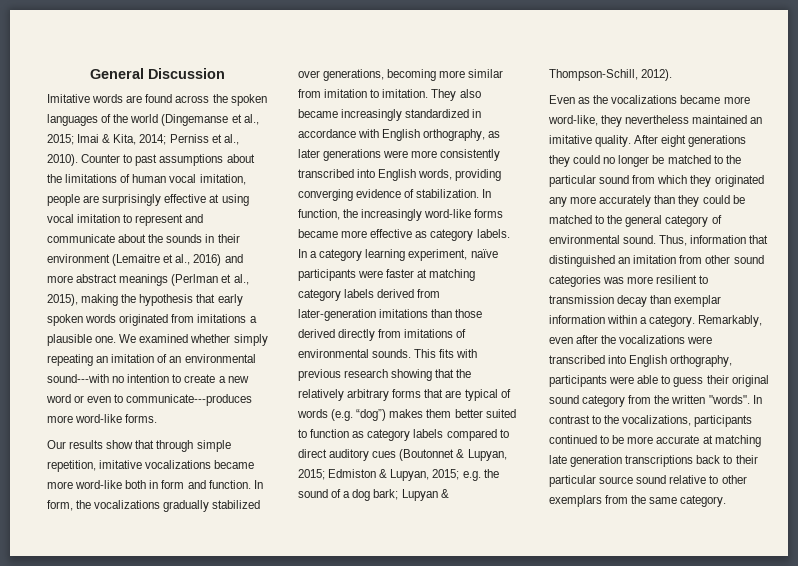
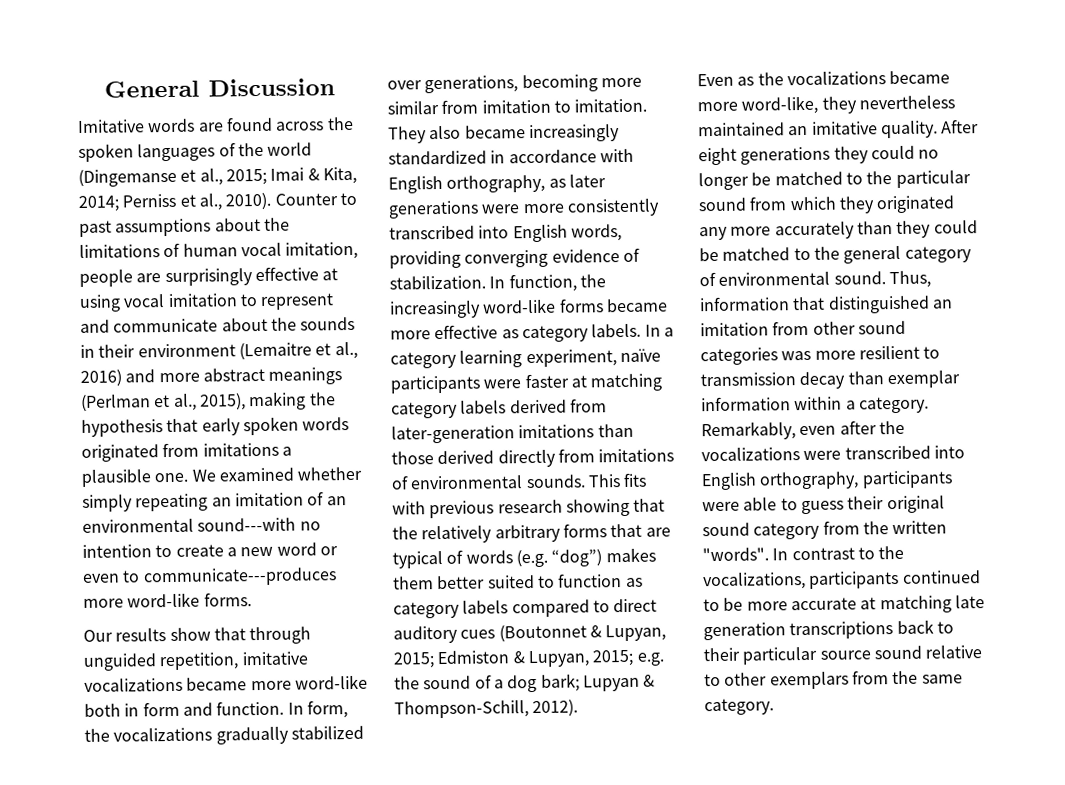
- Our results show that through simple repetition, imitative vocalizations became more word-like both in form and function.
+ Our results show that through unguided repetition, imitative vocalizations became more word-like both in form and function.

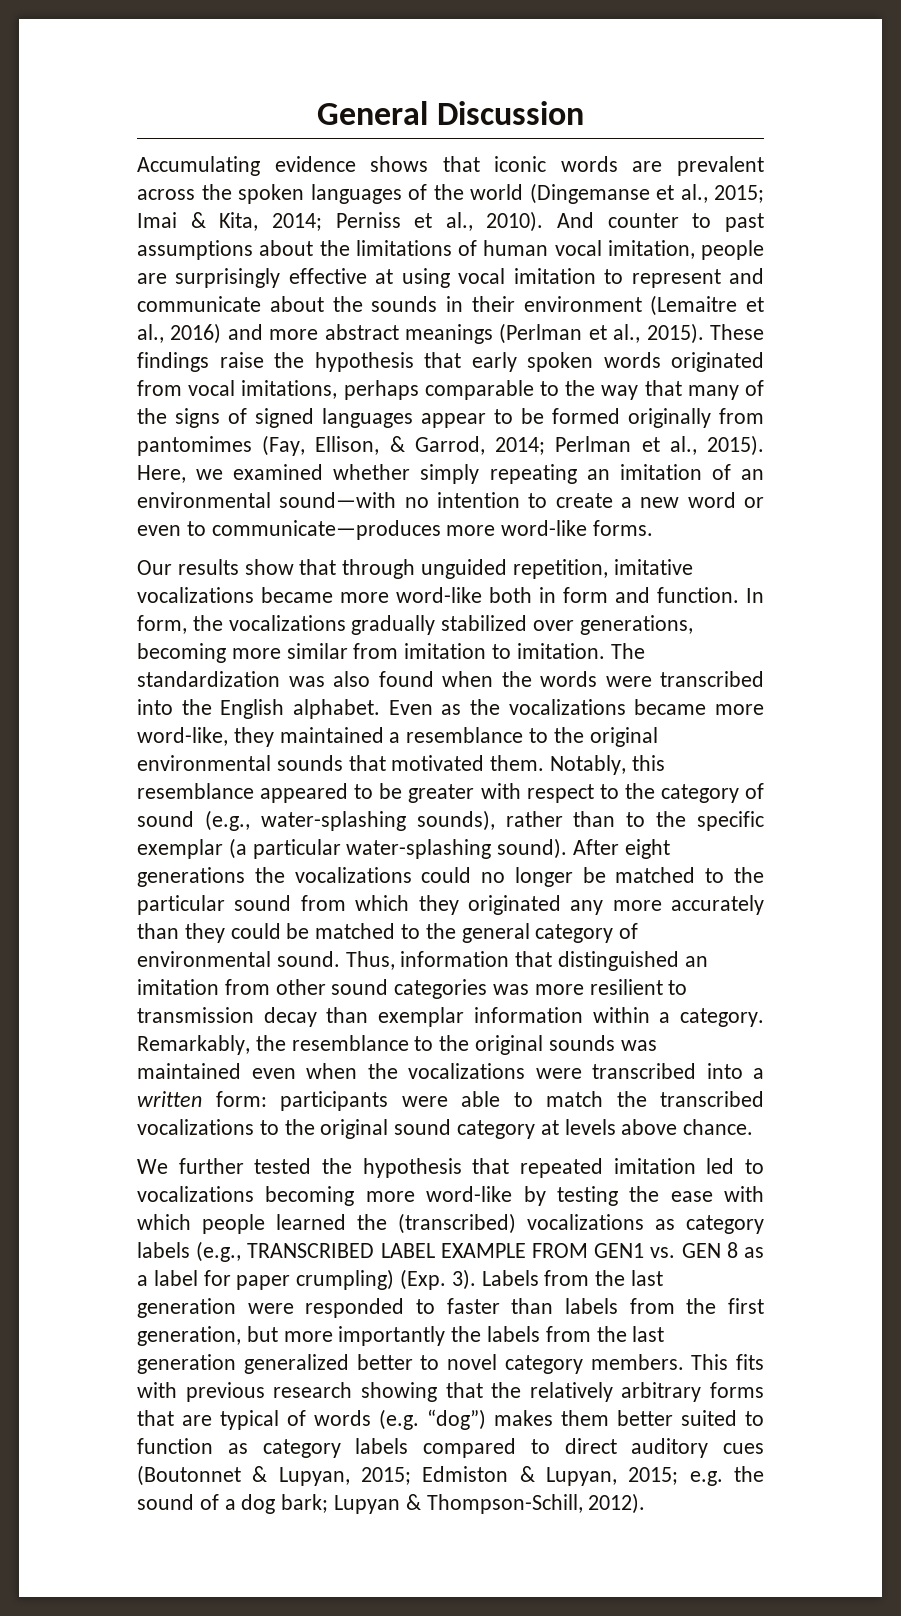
- Imitative words are found across the spoken languages of the world (Dingemanse et al., 2015; Imai & Kita, 2014; Perniss et al., 2010).
+ Accumulating evidence shows that iconic words are prevalent across the spoken languages of the world (Dingemanse et al., 2015; Imai & Kita, 2014; Perniss et al., 2010).
- Counter to past assumptions about the limitations of human vocal imitation, people are surprisingly effective at using vocal imitation to represent and communicate about the sounds in their environment (Lemaitre et al., 2016) and more abstract meanings (Perlman et al., 2015), making the hypothesis that early spoken words originated from imitations a plausible one. We examined whether simply repeating an imitation of an environmental sound---with no intention to create a new word or even to communicate---produces more word-like forms.
+ And counter to past assumptions about the limitations of human vocal imitation, people are surprisingly effective at using vocal imitation to represent and communicate about the sounds in their environment (Lemaitre et al., 2016) and more abstract meanings (Perlman et al., 2015). These findings raise the hypothesis that early spoken words originated from vocal imitations, perhaps comparable to the way that many of the signs of signed languages appear to be formed originally from pantomimes (Fay, Ellison, & Garrod, 2014; Perlman et al., 2015). Here, we examined whether simply repeating an imitation of an environmental sound—with no intention to create a new word or even to communicate—produces more word-like forms.
- They also became increasingly standardized in accordance with English orthography, as later generations were more consistently transcribed into English words, providing converging evidence of stabilization. In function, the increasingly word-like forms became more effective as category labels. In a category learning experiment, naïve participants were faster at matching category labels derived from later-generation imitations than those derived directly from imitations of environmental sounds.
+ The standardization was also found when the words were transcribed into the English alphabet. Even as the vocalizations became more word-like, they maintained a resemblance to the original environmental sounds that motivated them. Notably, this resemblance appeared to be greater with respect to the category of sound (e.g., water-splashing sounds), rather than to the specific exemplar (a particular water-splashing sound). After eight generations the vocalizations could no longer be matched to the particular sound from which they originated any more accurately than they could be matched to the general category of environmental sound. Thus, information that distinguished an imitation from other sound categories was more resilient to transmission decay than exemplar information within a category. Remarkably, the resemblance to the original sounds was maintained even when the vocalizations were transcribed into a written form: participants were able to match the transcribed vocalizations to the original sound category at levels above chance.
+ We further tested the hypothesis that repeated imitation led to vocalizations becoming more word-like by testing the ease with which people learned the (transcribed) vocalizations as category labels (e.g., TRANSCRIBED LABEL EXAMPLE FROM GEN1 vs. GEN 8 as a label for paper crumpling) (Exp. 3). Labels from the last generation were responded to faster than labels from the first generation, but more importantly the labels from the last generation generalized better to novel category members.
- Even as the vocalizations became more word-like, they nevertheless maintained an imitative quality. After eight generations they could no longer be matched to the particular sound from which they originated any more accurately than they could be matched to the general category of environmental sound. Thus, information that distinguished an imitation from other sound categories was more resilient to transmission decay than exemplar information within a category. Remarkably, even after the vocalizations were transcribed into English orthography, participants were able to guess their original sound category from the written "words". In contrast to the vocalizations, participants continued to be more accurate at matching late generation transcriptions back to their particular source sound relative to other exemplars from the same category.

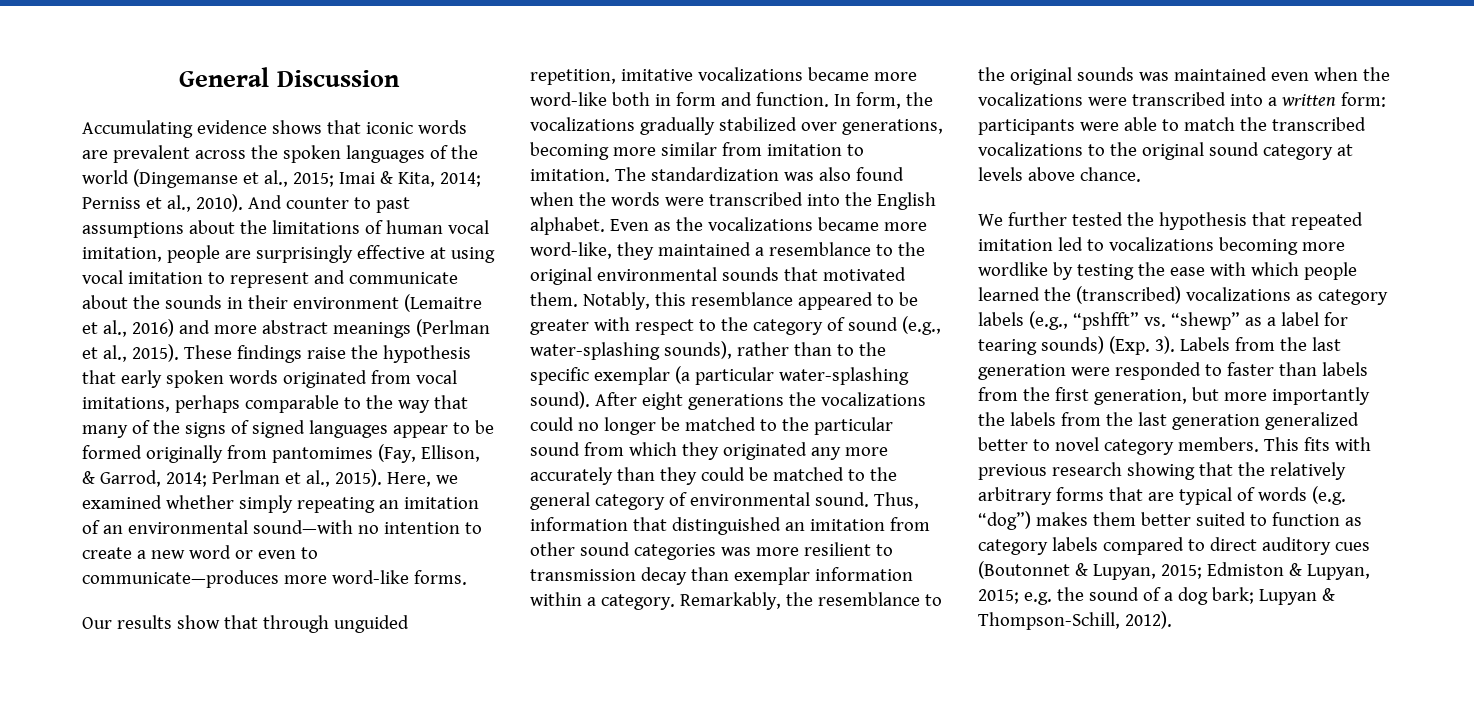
- We further tested the hypothesis that repeated imitation led to vocalizations becoming more word-like by testing the ease with which people learned the (transcribed) vocalizations as category labels (e.g., TRANSCRIBED LABEL EXAMPLE FROM GEN1 vs. GEN 8 as a label for paper crumpling) (Exp. 3).
+ We further tested the hypothesis that repeated imitation led to vocalizations becoming more wordlike by testing the ease with which people learned the (transcribed) vocalizations as category labels (e.g., “pshfft” vs. “shewp” as a label for tearing sounds) (Exp. 3).

